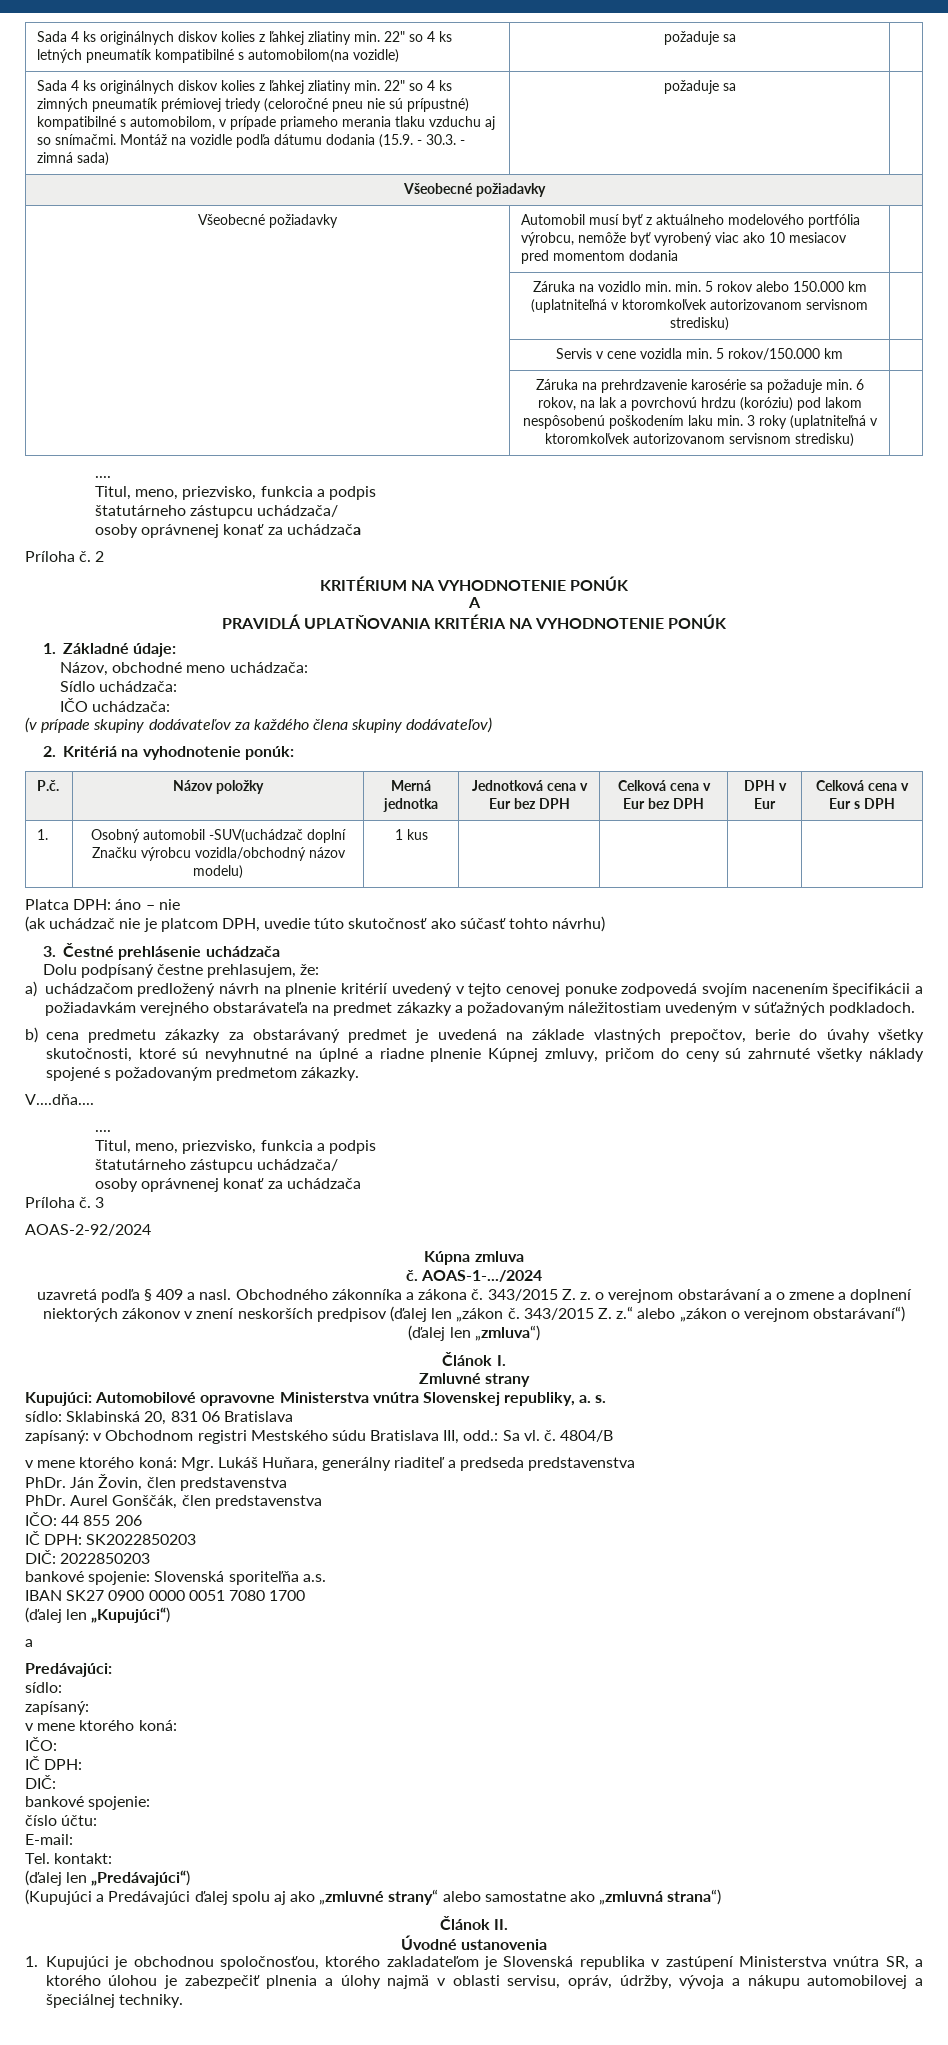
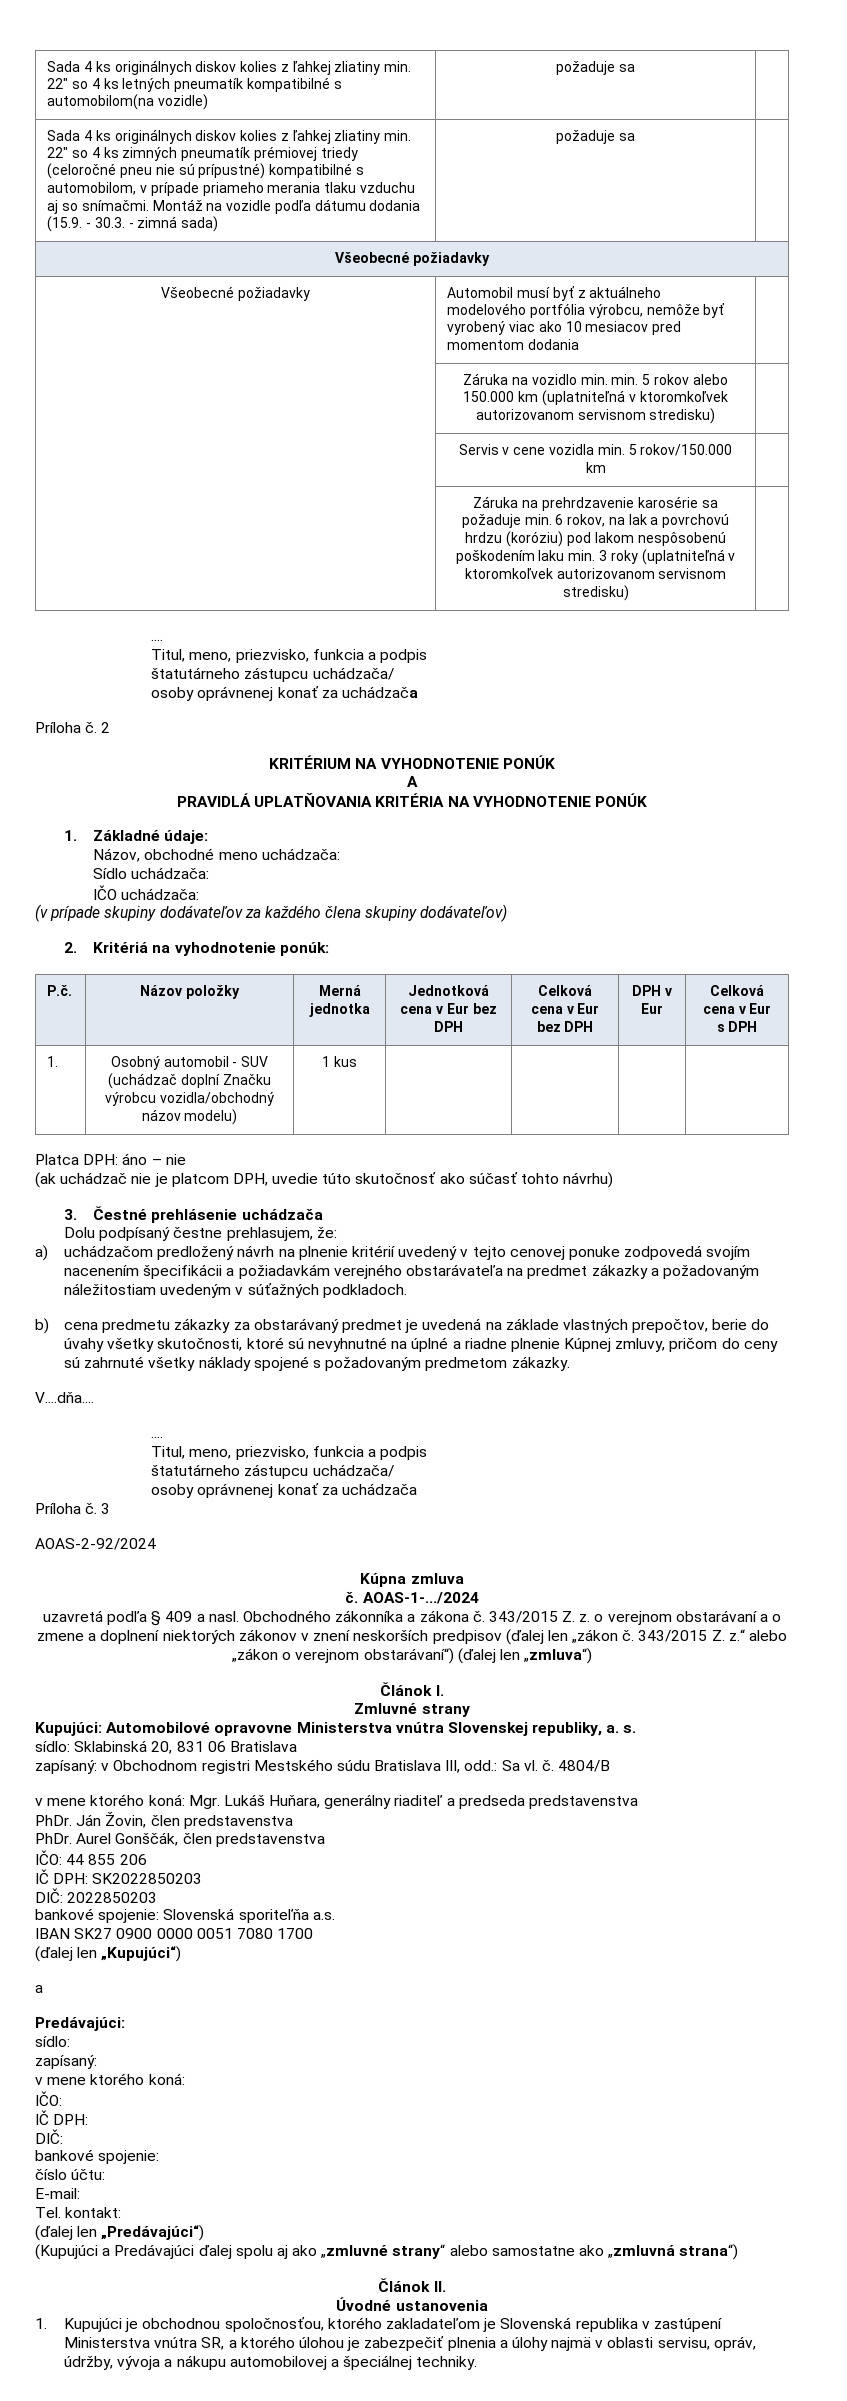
- 1. | Osobný automobil -SUV(uchádzač doplní Značku výrobcu vozidla/obchodný názov modelu) | 1 kus | | | |
+ 1. | Osobný automobil - SUV (uchádzač doplní Značku výrobcu vozidla/obchodný názov modelu) | 1 kus | | | |

